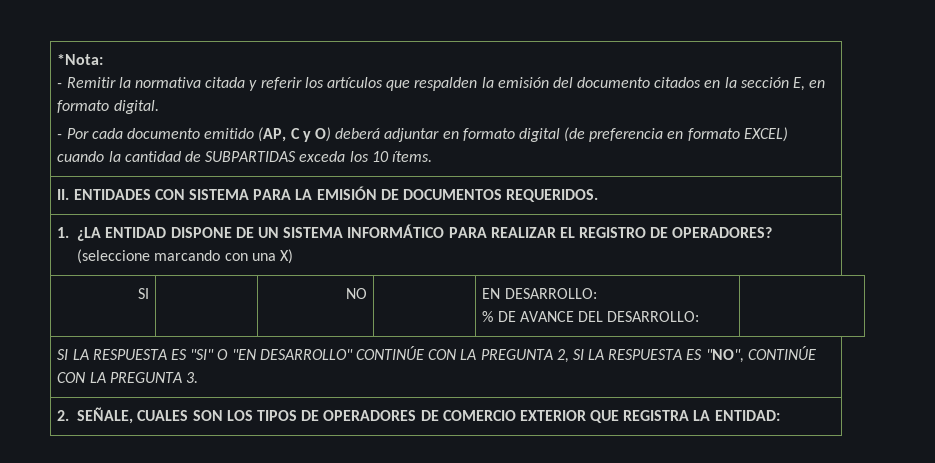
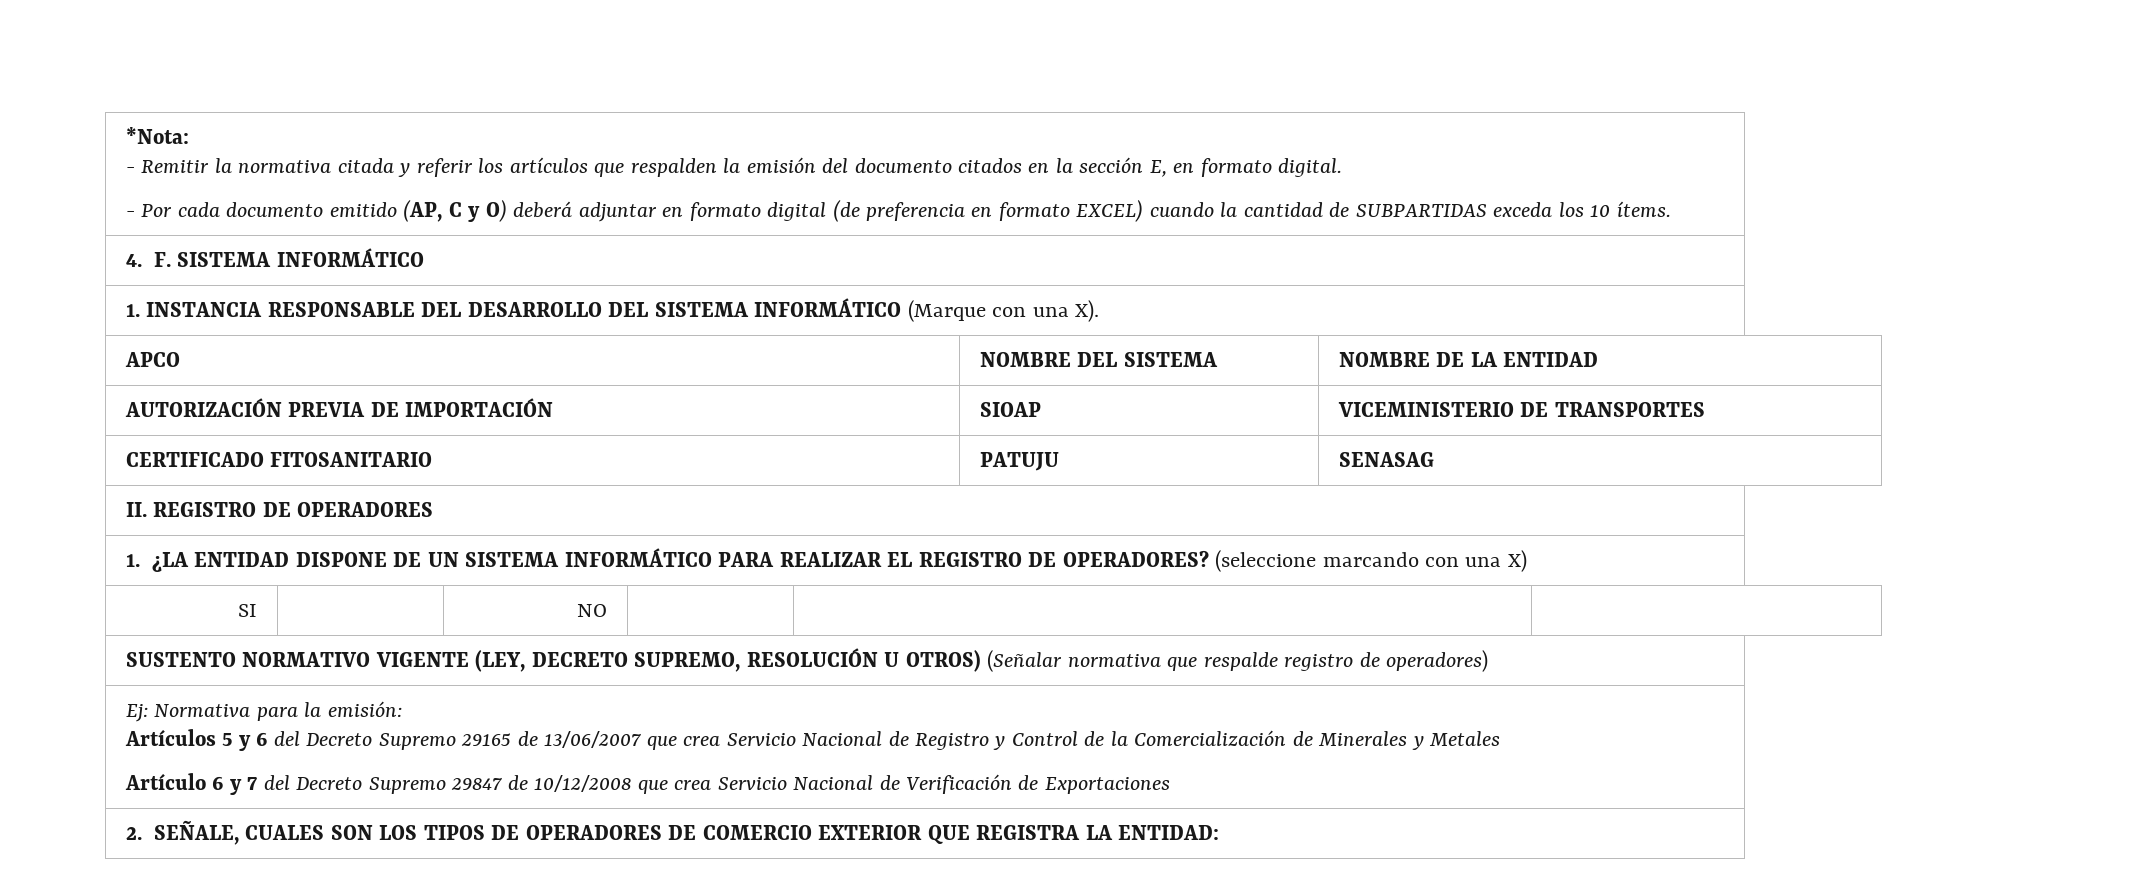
- II. ENTIDADES CON SISTEMA PARA LA EMISIÓN DE DOCUMENTOS REQUERIDOS.
+ 4. F. SISTEMA INFORMÁTICO
+ 1. INSTANCIA RESPONSABLE DEL DESARROLLO DEL SISTEMA INFORMÁTICO (Marque con una X).
+ APCO | NOMBRE DEL SISTEMA | NOMBRE DE LA ENTIDAD
+ AUTORIZACIÓN PREVIA DE IMPORTACIÓN | SIOAP | VICEMINISTERIO DE TRANSPORTES
+ CERTIFICADO FITOSANITARIO | PATUJU | SENASAG
+ II. REGISTRO DE OPERADORES
- SI | | NO | | EN DESARROLLO:
- % DE AVANCE DEL DESARROLLO: |
- SI LA RESPUESTA ES "SI" O "EN DESARROLLO" CONTINÚE CON LA PREGUNTA 2, SI LA RESPUESTA ES "NO", CONTINÚE CON LA PREGUNTA 3.
+ SI | | NO | | |
+ SUSTENTO NORMATIVO VIGENTE (LEY, DECRETO SUPREMO, RESOLUCIÓN U OTROS) (Señalar normativa que respalde registro de operadores)
+ Ej: Normativa para la emisión:
+ Artículos 5 y 6 del Decreto Supremo 29165 de 13/06/2007 que crea Servicio Nacional de Registro y Control de la Comercialización de Minerales y Metales
+ Artículo 6 y 7 del Decreto Supremo 29847 de 10/12/2008 que crea Servicio Nacional de Verificación de Exportaciones

